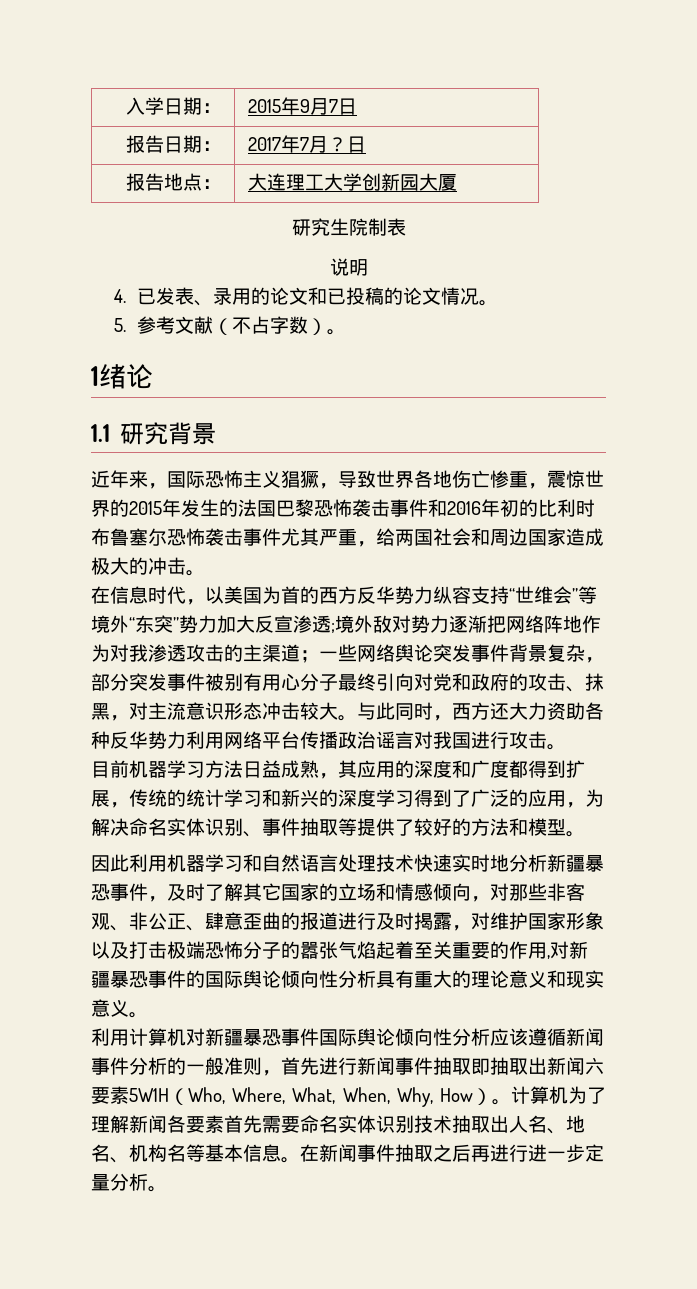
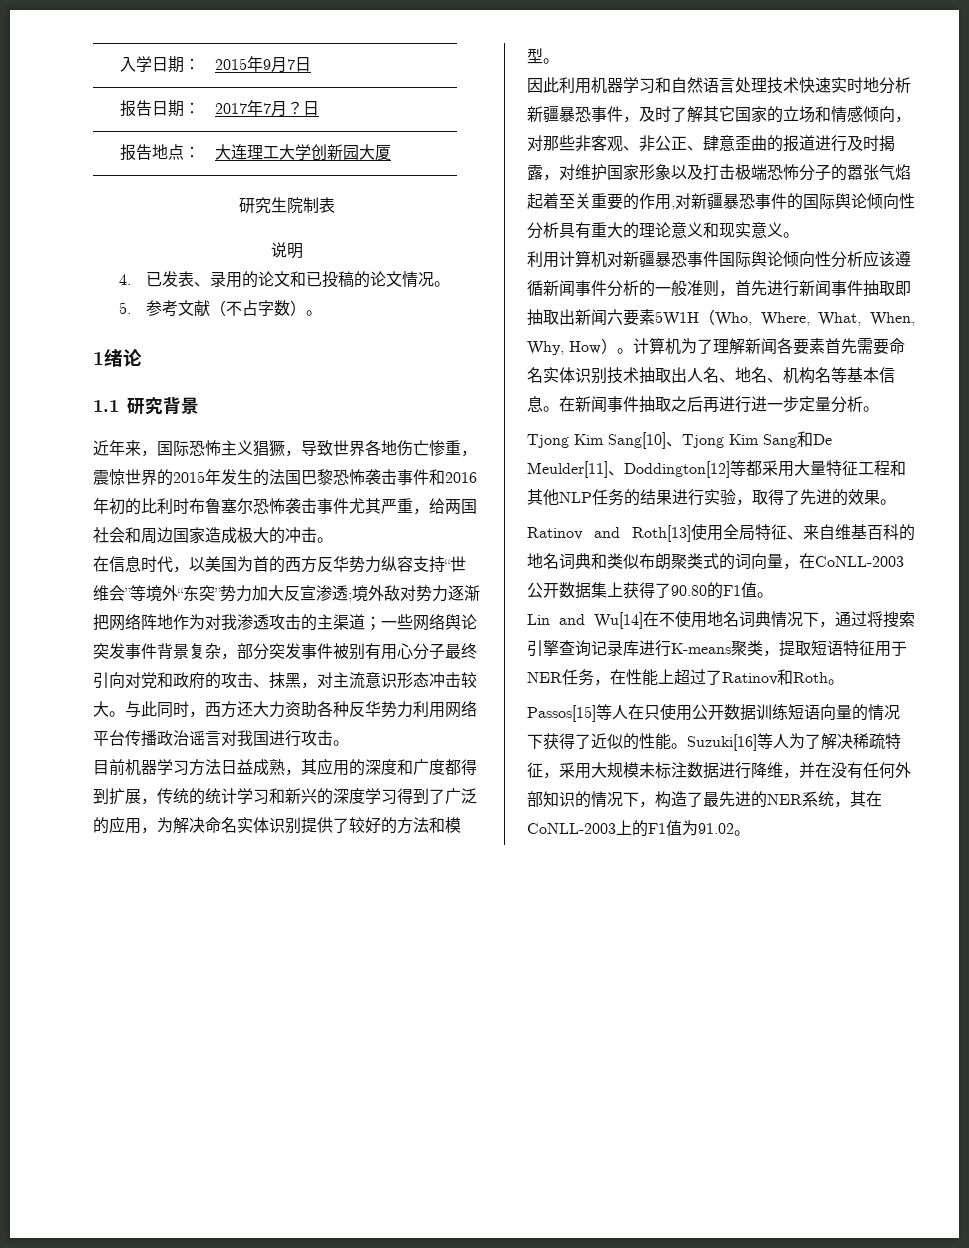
- 目前机器学习方法日益成熟，其应用的深度和广度都得到扩展，传统的统计学习和新兴的深度学习得到了广泛的应用，为解决命名实体识别、事件抽取等提供了较好的方法和模型。
+ 目前机器学习方法日益成熟，其应用的深度和广度都得到扩展，传统的统计学习和新兴的深度学习得到了广泛的应用，为解决命名实体识别提供了较好的方法和模型。
+ Tjong Kim Sang[10]、Tjong Kim Sang和De Meulder[11]、Doddington[12]等都采用大量特征工程和其他NLP任务的结果进行实验，取得了先进的效果。
+ Ratinov and Roth[13]使用全局特征、来自维基百科的地名词典和类似布朗聚类式的词向量，在CoNLL-2003公开数据集上获得了90.80的F1值。
+ Lin and Wu[14]在不使用地名词典情况下，通过将搜索引擎查询记录库进行K-means聚类，提取短语特征用于NER任务，在性能上超过了Ratinov和Roth。
+ Passos[15]等人在只使用公开数据训练短语向量的情况下获得了近似的性能。Suzuki[16]等人为了解决稀疏特征，采用大规模未标注数据进行降维，并在没有任何外部知识的情况下，构造了最先进的NER系统，其在CoNLL-2003上的F1值为91.02。

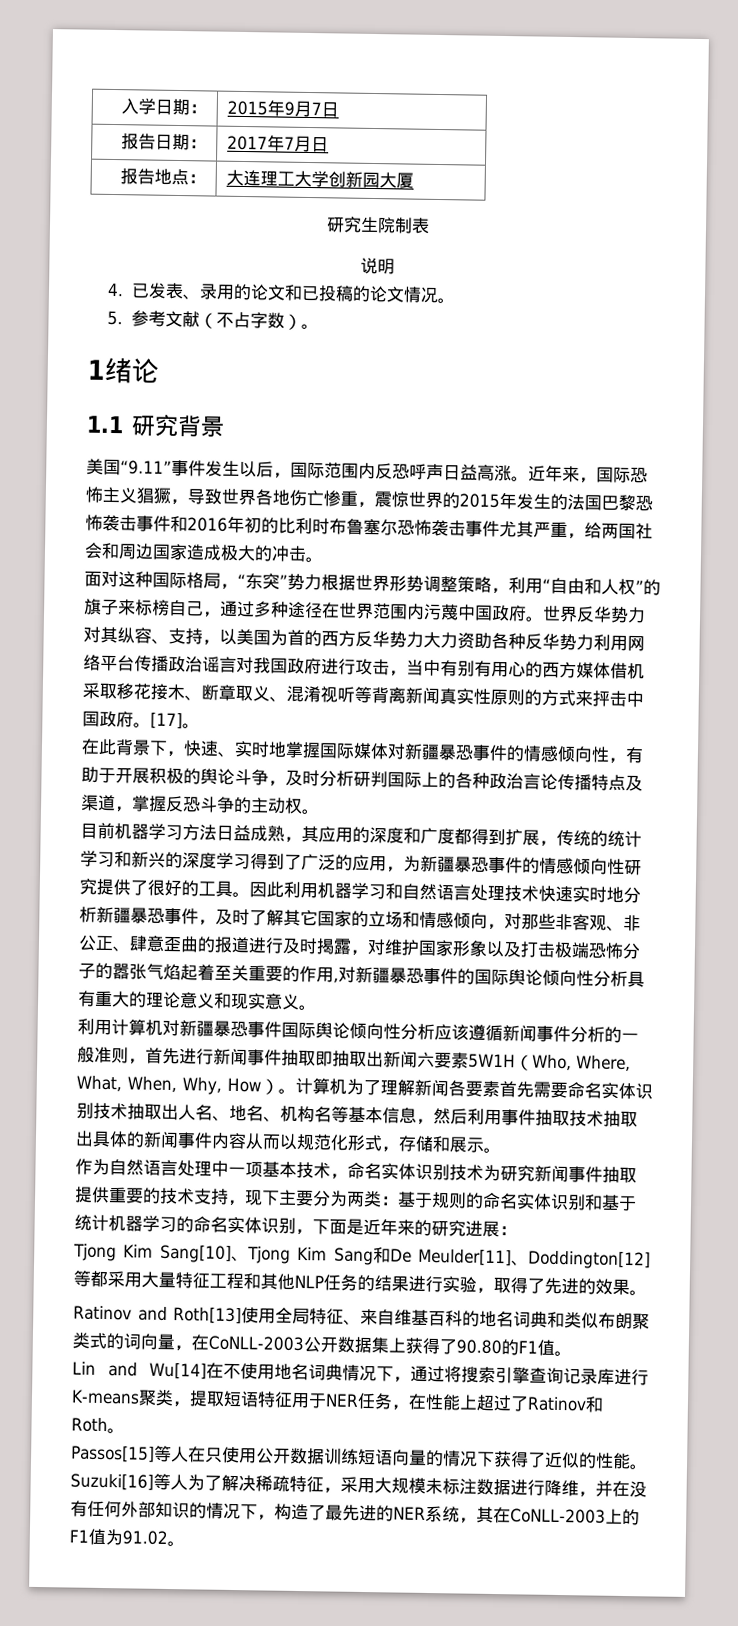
- 报告日期： | 2017年7月？日
+ 报告日期： | 2017年7月日
+ 美国“9.11”事件发生以后，国际范围内反恐呼声日益高涨。
- 在信息时代，以美国为首的西方反华势力纵容支持“世维会”等境外“东突”势力加大反宣渗透;境外敌对势力逐渐把网络阵地作为对我渗透攻击的主渠道；一些网络舆论突发事件背景复杂，部分突发事件被别有用心分子最终引向对党和政府的攻击、抹黑，对主流意识形态冲击较大。与此同时，西方还大力资助各种反华势力利用网络平台传播政治谣言对我国进行攻击。
+ 面对这种国际格局，“东突”势力根据世界形势调整策略，利用“自由和人权”的旗子来标榜自己，通过多种途径在世界范围内污蔑中国政府。世界反华势力对其纵容、支持，以美国为首的西方反华势力大力资助各种反华势力利用网络平台传播政治谣言对我国政府进行攻击，当中有别有用心的西方媒体借机采取移花接木、断章取义、混淆视听等背离新闻真实性原则的方式来抨击中国政府。[17]。
+ 在此背景下，快速、实时地掌握国际媒体对新疆暴恐事件的情感倾向性，有助于开展积极的舆论斗争，及时分析研判国际上的各种政治言论传播特点及渠道，掌握反恐斗争的主动权。
- 目前机器学习方法日益成熟，其应用的深度和广度都得到扩展，传统的统计学习和新兴的深度学习得到了广泛的应用，为解决命名实体识别提供了较好的方法和模型。
- 因此利用机器学习和自然语言处理技术快速实时地分析新疆暴恐事件，及时了解其它国家的立场和情感倾向，对那些非客观、非公正、肆意歪曲的报道进行及时揭露，对维护国家形象以及打击极端恐怖分子的嚣张气焰起着至关重要的作用,对新疆暴恐事件的国际舆论倾向性分析具有重大的理论意义和现实意义。
+ 目前机器学习方法日益成熟，其应用的深度和广度都得到扩展，传统的统计学习和新兴的深度学习得到了广泛的应用，为新疆暴恐事件的情感倾向性研究提供了很好的工具。因此利用机器学习和自然语言处理技术快速实时地分析新疆暴恐事件，及时了解其它国家的立场和情感倾向，对那些非客观、非公正、肆意歪曲的报道进行及时揭露，对维护国家形象以及打击极端恐怖分子的嚣张气焰起着至关重要的作用,对新疆暴恐事件的国际舆论倾向性分析具有重大的理论意义和现实意义。
- 计算机为了理解新闻各要素首先需要命名实体识别技术抽取出人名、地名、机构名等基本信息。在新闻事件抽取之后再进行进一步定量分析。
+ 计算机为了理解新闻各要素首先需要命名实体识别技术抽取出人名、地名、机构名等基本信息，然后利用事件抽取技术抽取出具体的新闻事件内容从而以规范化形式，存储和展示。
+ 作为自然语言处理中一项基本技术，命名实体识别技术为研究新闻事件抽取提供重要的技术支持，现下主要分为两类：基于规则的命名实体识别和基于统计机器学习的命名实体识别，下面是近年来的研究进展：

